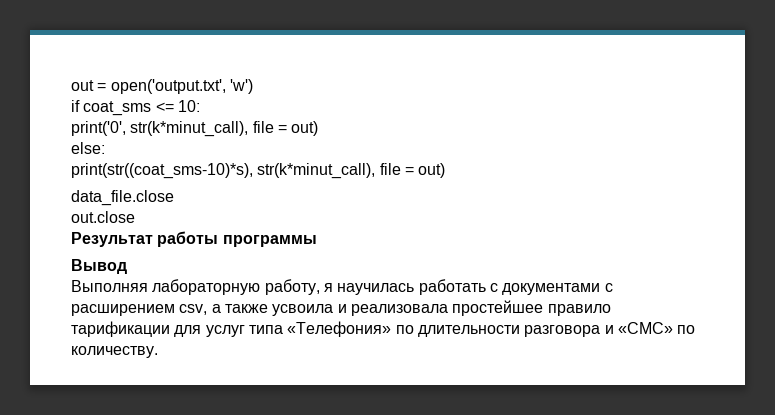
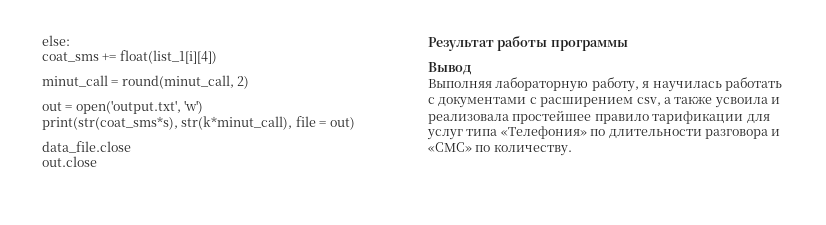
+ else:
+ coat_sms += float(list_1[i][4])
+ minut_call = round(minut_call, 2)
  out = open('output.txt', 'w')
- if coat_sms <= 10:
- print('0', str(k*minut_call), file = out)
- else:
- print(str((coat_sms-10)*s), str(k*minut_call), file = out)
+ print(str(coat_sms*s), str(k*minut_call), file = out)

